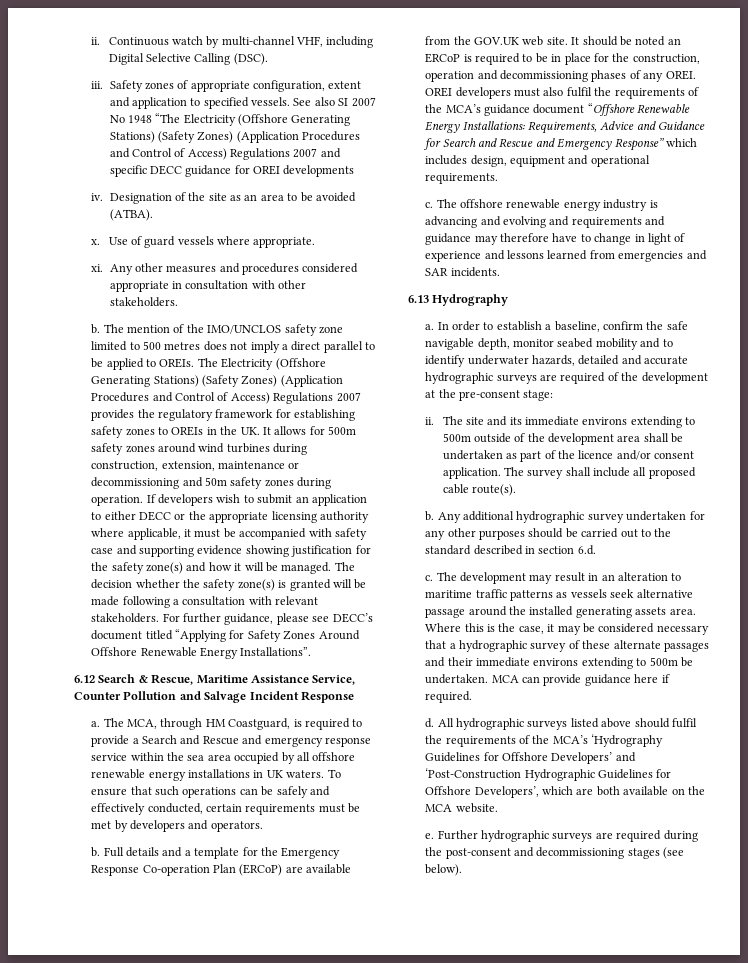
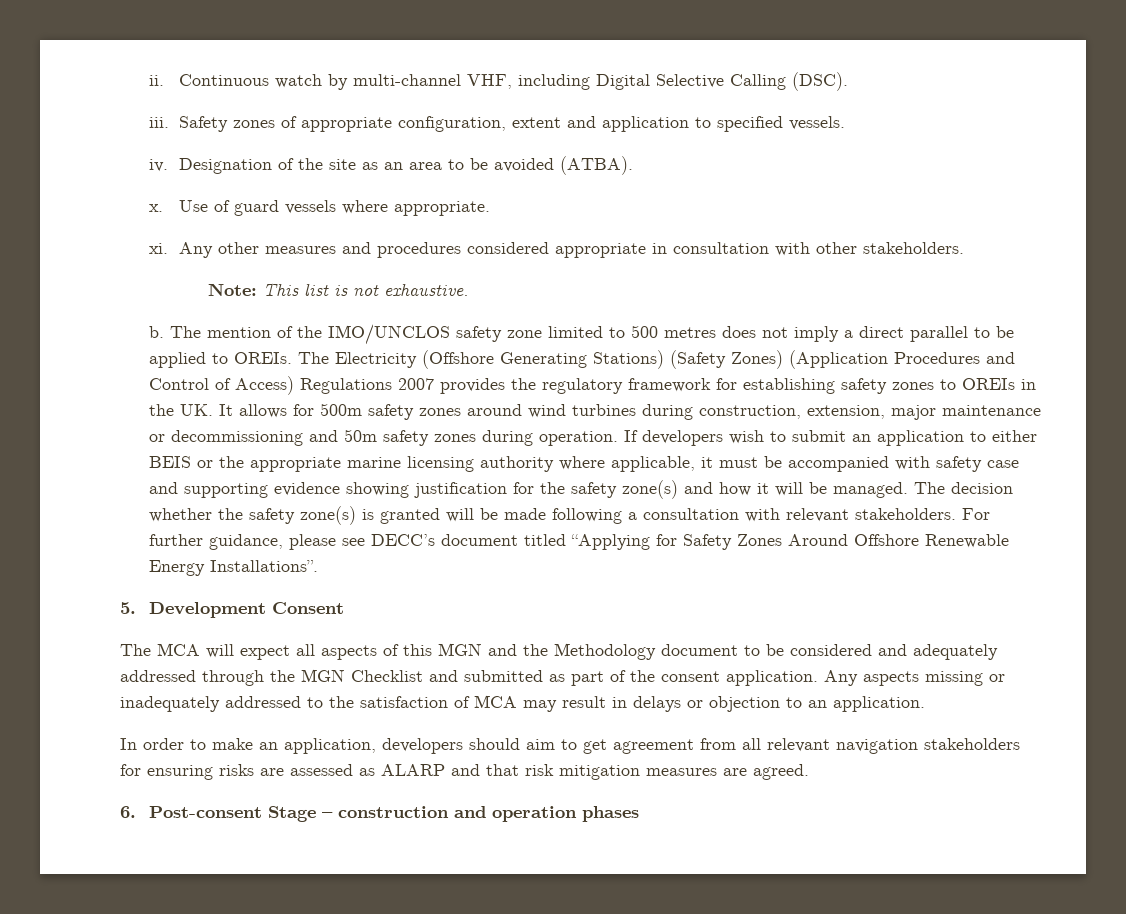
- See also SI 2007 No 1948 “The Electricity (Offshore Generating Stations) (Safety Zones) (Application Procedures and Control of Access) Regulations 2007 and specific DECC guidance for OREI developments
+ Note: This list is not exhaustive.
- The Electricity (Offshore Generating Stations) (Safety Zones) (Application Procedures and Control of Access) Regulations 2007 provides the regulatory framework for establishing safety zones to OREIs in the UK. It allows for 500m safety zones around wind turbines during construction, extension, maintenance or decommissioning and 50m safety zones during operation.
+ The Electricity (Offshore Generating Stations) (Safety Zones) (Application Procedures and Control of Access) Regulations 2007 provides the regulatory framework for establishing safety zones to OREIs in the UK. It allows for 500m safety zones around wind turbines during construction, extension, major maintenance or decommissioning and 50m safety zones during operation.
- If developers wish to submit an application to either DECC or the appropriate licensing authority where applicable, it must be accompanied with safety case and supporting evidence showing justification for the safety zone(s) and how it will be managed.
+ If developers wish to submit an application to either BEIS or the appropriate marine licensing authority where applicable, it must be accompanied with safety case and supporting evidence showing justification for the safety zone(s) and how it will be managed.
- 6.12 Search & Rescue, Maritime Assistance Service, Counter Pollution and Salvage Incident Response
- a. The MCA, through HM Coastguard, is required to provide a Search and Rescue and emergency response service within the sea area occupied by all offshore renewable energy installations in UK waters. To ensure that such operations can be safely and effectively conducted, certain requirements must be met by developers and operators.
- b. Full details and a template for the Emergency Response Co-operation Plan (ERCoP) are available from the GOV.UK web site. It should be noted an ERCoP is required to be in place for the construction, operation and decommissioning phases of any OREI. OREI developers must also fulfil the requirements of the MCA’s guidance document “Offshore Renewable Energy Installations: Requirements, Advice and Guidance for Search and Rescue and Emergency Response” which includes design, equipment and operational requirements.
- c. The offshore renewable energy industry is advancing and evolving and requirements and guidance may therefore have to change in light of experience and lessons learned from emergencies and SAR incidents.
- 6.13 Hydrography
- a. In order to establish a baseline, confirm the safe navigable depth, monitor seabed mobility and to identify underwater hazards, detailed and accurate hydrographic surveys are required of the development at the pre-consent stage:
- ii. The site and its immediate environs extending to 500m outside of the development area shall be undertaken as part of the licence and/or consent application. The survey shall include all proposed cable route(s).
- b. Any additional hydrographic survey undertaken for any other purposes should be carried out to the standard described in section 6.d.
- c. The development may result in an alteration to maritime traffic patterns as vessels seek alternative passage around the installed generating assets area. Where this is the case, it may be considered necessary that a hydrographic survey of these alternate passages and their immediate environs extending to 500m be undertaken. MCA can provide guidance here if required.
- d. All hydrographic surveys listed above should fulfil the requirements of the MCA’s ‘Hydrography Guidelines for Offshore Developers’ and ‘Post-Construction Hydrographic Guidelines for Offshore Developers’, which are both available on the MCA website.
- e. Further hydrographic surveys are required during the post-consent and decommissioning stages (see below).
+ 5. Development Consent
+ The MCA will expect all aspects of this MGN and the Methodology document to be considered and adequately addressed through the MGN Checklist and submitted as part of the consent application. Any aspects missing or inadequately addressed to the satisfaction of MCA may result in delays or objection to an application.
+ In order to make an application, developers should aim to get agreement from all relevant navigation stakeholders for ensuring risks are assessed as ALARP and that risk mitigation measures are agreed.
+ 6. Post-consent Stage – construction and operation phases

